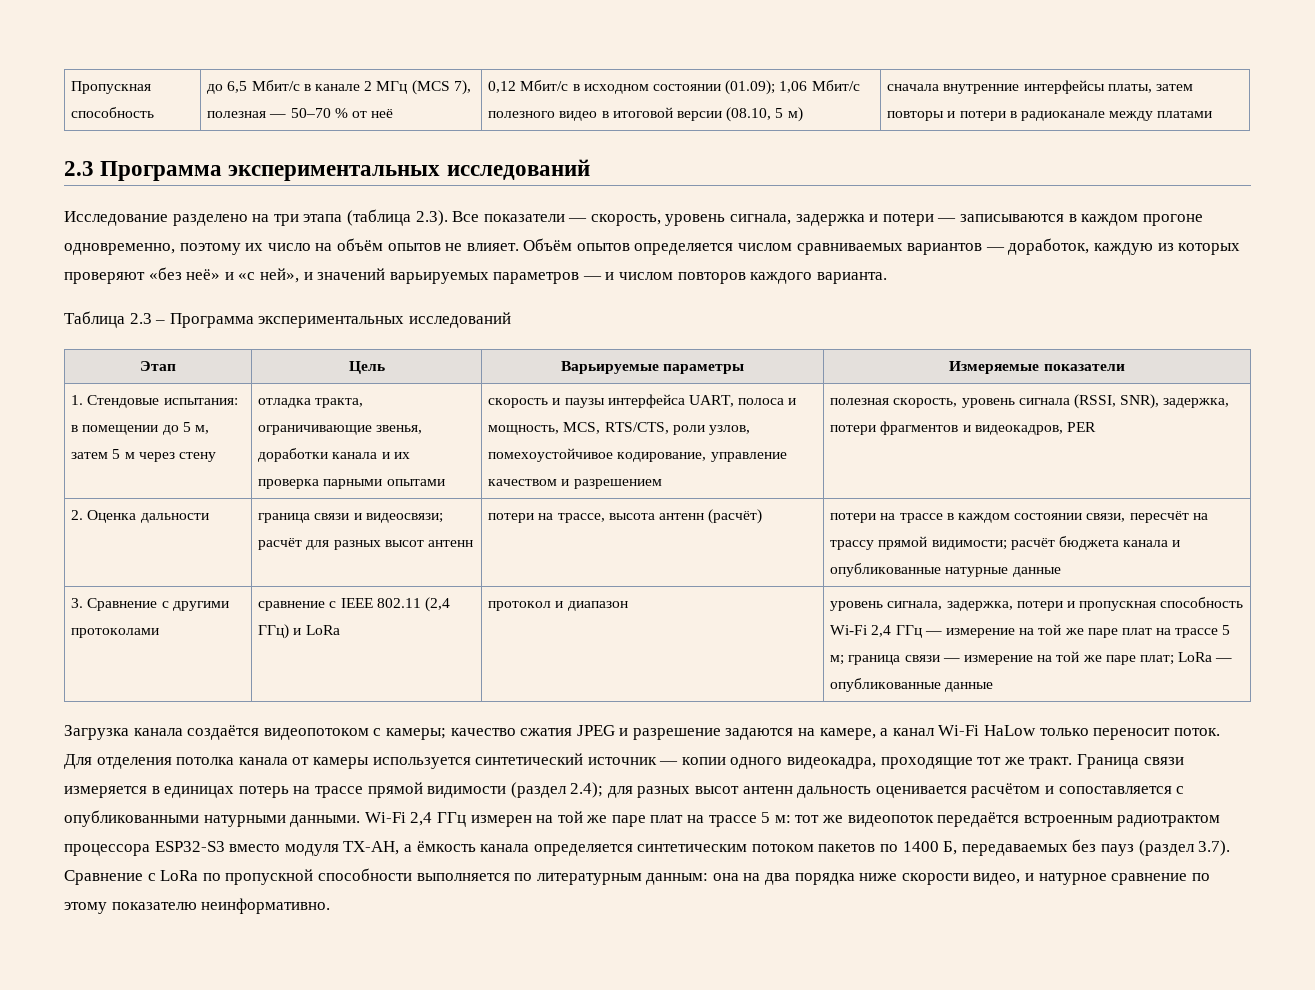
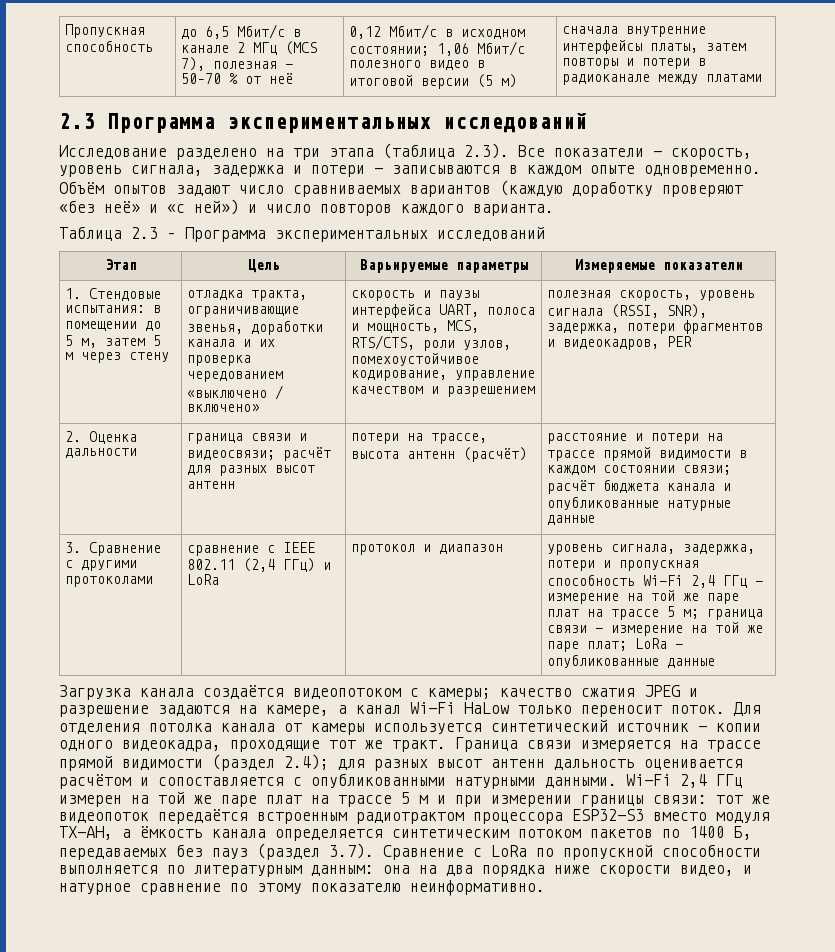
- 0,12 Мбит/с в исходном состоянии (01.09); 1,06 Мбит/с полезного видео в итоговой версии (08.10, 5 м)
+ 0,12 Мбит/с в исходном состоянии; 1,06 Мбит/с полезного видео в итоговой версии (5 м)
- Исследование разделено на три этапа (таблица 2.3). Все показатели — скорость, уровень сигнала, задержка и потери — записываются в каждом прогоне одновременно, поэтому их число на объём опытов не влияет. Объём опытов определяется числом сравниваемых вариантов — доработок, каждую из которых проверяют «без неё» и «с ней», и значений варьируемых параметров — и числом повторов каждого варианта.
+ Исследование разделено на три этапа (таблица 2.3). Все показатели — скорость, уровень сигнала, задержка и потери — записываются в каждом опыте одновременно. Объём опытов задают число сравниваемых вариантов (каждую доработку проверяют «без неё» и «с ней») и число повторов каждого варианта.
- отладка тракта, ограничивающие звенья, доработки канала и их проверка парными опытами
+ отладка тракта, ограничивающие звенья, доработки канала и их проверка чередованием «выключено / включено»
- 2. Оценка дальности | граница связи и видеосвязи; расчёт для разных высот антенн | потери на трассе, высота антенн (расчёт) | потери на трассе в каждом состоянии связи, пересчёт на трассу прямой видимости; расчёт бюджета канала и опубликованные натурные данные
+ 2. Оценка дальности | граница связи и видеосвязи; расчёт для разных высот антенн | потери на трассе, высота антенн (расчёт) | расстояние и потери на трассе прямой видимости в каждом состоянии связи; расчёт бюджета канала и опубликованные натурные данные
- Граница связи измеряется в единицах потерь на трассе прямой видимости (раздел 2.4); для разных высот антенн дальность оценивается расчётом и сопоставляется с опубликованными натурными данными.
+ Граница связи измеряется на трассе прямой видимости (раздел 2.4); для разных высот антенн дальность оценивается расчётом и сопоставляется с опубликованными натурными данными.
- Wi-Fi 2,4 ГГц измерен на той же паре плат на трассе 5 м:
+ Wi-Fi 2,4 ГГц измерен на той же паре плат на трассе 5 м и при измерении границы связи:

